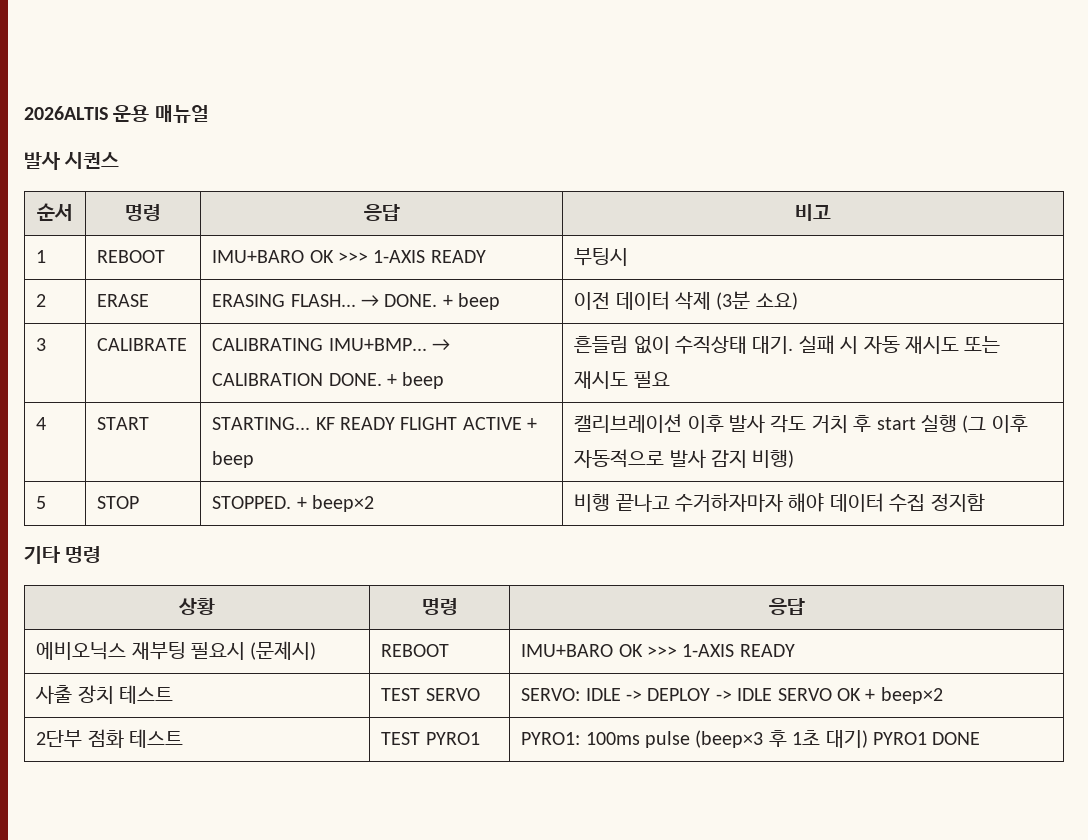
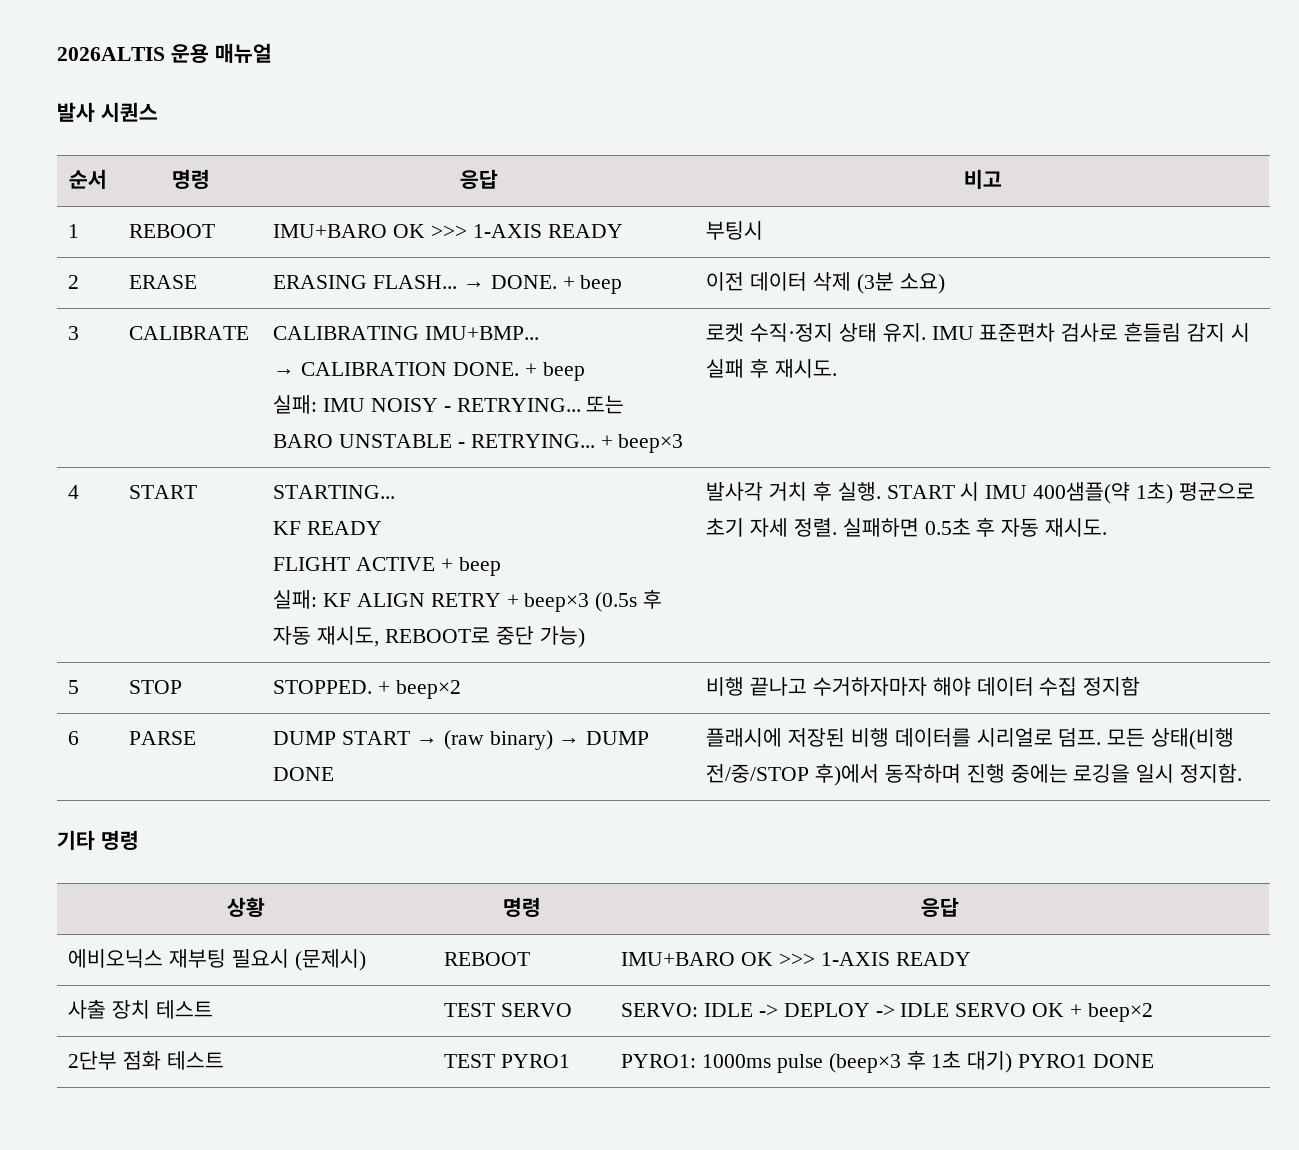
- 3 | CALIBRATE | CALIBRATING IMU+BMP... → CALIBRATION DONE. + beep | 흔들림 없이 수직상태 대기. 실패 시 자동 재시도 또는 재시도 필요
+ 3 | CALIBRATE | CALIBRATING IMU+BMP...
+ → CALIBRATION DONE. + beep
+ 실패: IMU NOISY - RETRYING... 또는 BARO UNSTABLE - RETRYING... + beep×3 | 로켓 수직·정지 상태 유지. IMU 표준편차 검사로 흔들림 감지 시 실패 후 재시도.
- 4 | START | STARTING... KF READY FLIGHT ACTIVE + beep | 캘리브레이션 이후 발사 각도 거치 후 start 실행 (그 이후 자동적으로 발사 감지 비행)
+ 4 | START | STARTING...
+ KF READY
+ FLIGHT ACTIVE + beep
+ 실패: KF ALIGN RETRY + beep×3 (0.5s 후 자동 재시도, REBOOT로 중단 가능) | 발사각 거치 후 실행. START 시 IMU 400샘플(약 1초) 평균으로 초기 자세 정렬. 실패하면 0.5초 후 자동 재시도.
+ 6 | PARSE | DUMP START → (raw binary) → DUMP DONE | 플래시에 저장된 비행 데이터를 시리얼로 덤프. 모든 상태(비행 전/중/STOP 후)에서 동작하며 진행 중에는 로깅을 일시 정지함.
- 2단부 점화 테스트 | TEST PYRO1 | PYRO1: 100ms pulse (beep×3 후 1초 대기) PYRO1 DONE
+ 2단부 점화 테스트 | TEST PYRO1 | PYRO1: 1000ms pulse (beep×3 후 1초 대기) PYRO1 DONE

